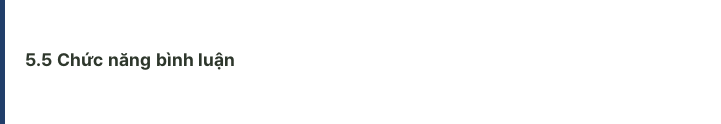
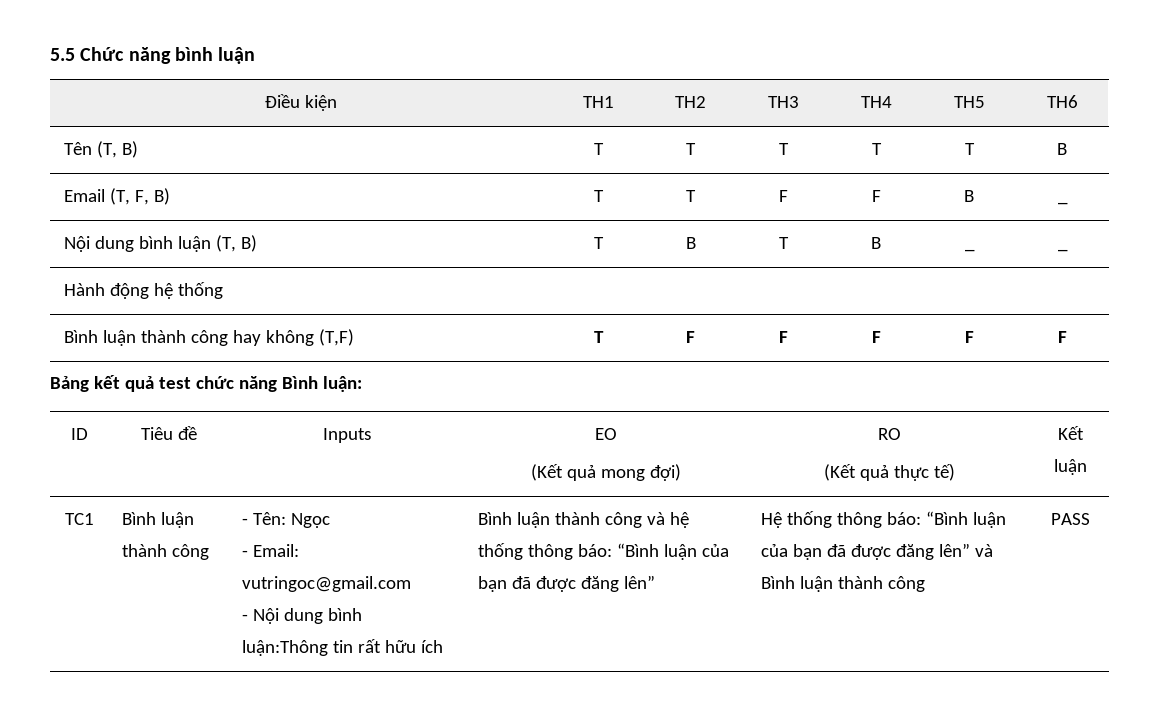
+ Điều kiện | TH1 | TH2 | TH3 | TH4 | TH5 | TH6
+ Tên (T, B) | T | T | T | T | T | B
+ Email (T, F, B) | T | T | F | F | B | _
+ Nội dung bình luận (T, B) | T | B | T | B | _ | _
+ Hành động hệ thống
+ Bình luận thành công hay không (T,F) | T | F | F | F | F | F
+ Bảng kết quả test chức năng Bình luận:
+ ID | Tiêu đề | Inputs | EO
+ (Kết quả mong đợi) | RO
+ (Kết quả thực tế) | Kết luận
+ TC1 | Bình luận thành công | - Tên: Ngọc
+ - Email: vutringoc@gmail.com
+ - Nội dung bình luận:Thông tin rất hữu ích | Bình luận thành công và hệ thống thông báo: “Bình luận của bạn đã được đăng lên” | Hệ thống thông báo: “Bình luận của bạn đã được đăng lên” và Bình luận thành công | PASS

